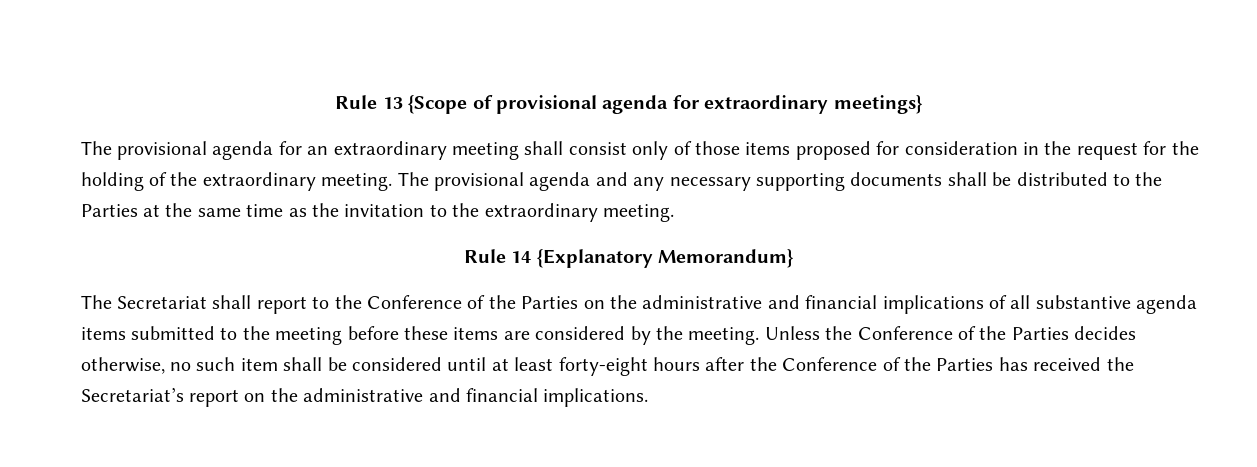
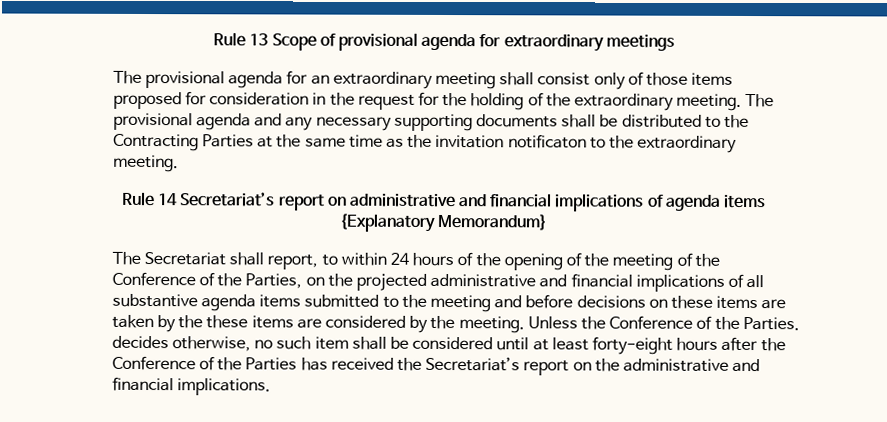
- Rule 13 {Scope of provisional agenda for extraordinary meetings}
+ Rule 13 Scope of provisional agenda for extraordinary meetings
- The provisional agenda and any necessary supporting documents shall be distributed to the Parties at the same time as the invitation to the extraordinary meeting.
+ The provisional agenda and any necessary supporting documents shall be distributed to the Contracting Parties at the same time as the invitation notificaton to the extraordinary meeting.
- Rule 14 {Explanatory Memorandum}
+ Rule 14 Secretariat’s report on administrative and financial implications of agenda items {Explanatory Memorandum}
- The Secretariat shall report to the Conference of the Parties on the administrative and financial implications of all substantive agenda items submitted to the meeting before these items are considered by the meeting.
+ The Secretariat shall report, to within 24 hours of the opening of the meeting of the Conference of the Parties, on the projected administrative and financial implications of all substantive agenda items submitted to the meeting and before decisions on these items are taken by the these items are considered by the meeting.
- Unless the Conference of the Parties decides otherwise, no such item shall be considered until at least forty-eight hours after the Conference of the Parties has received the Secretariat’s report on the administrative and financial implications.
+ Unless the Conference of the Parties. decides otherwise, no such item shall be considered until at least forty-eight hours after the Conference of the Parties has received the Secretariat’s report on the administrative and financial implications.

